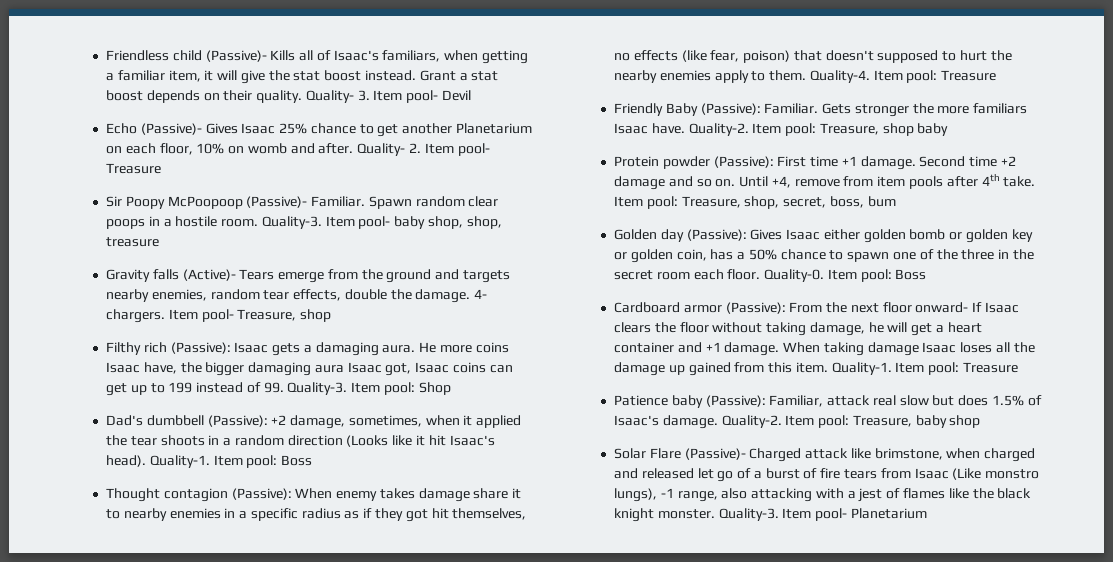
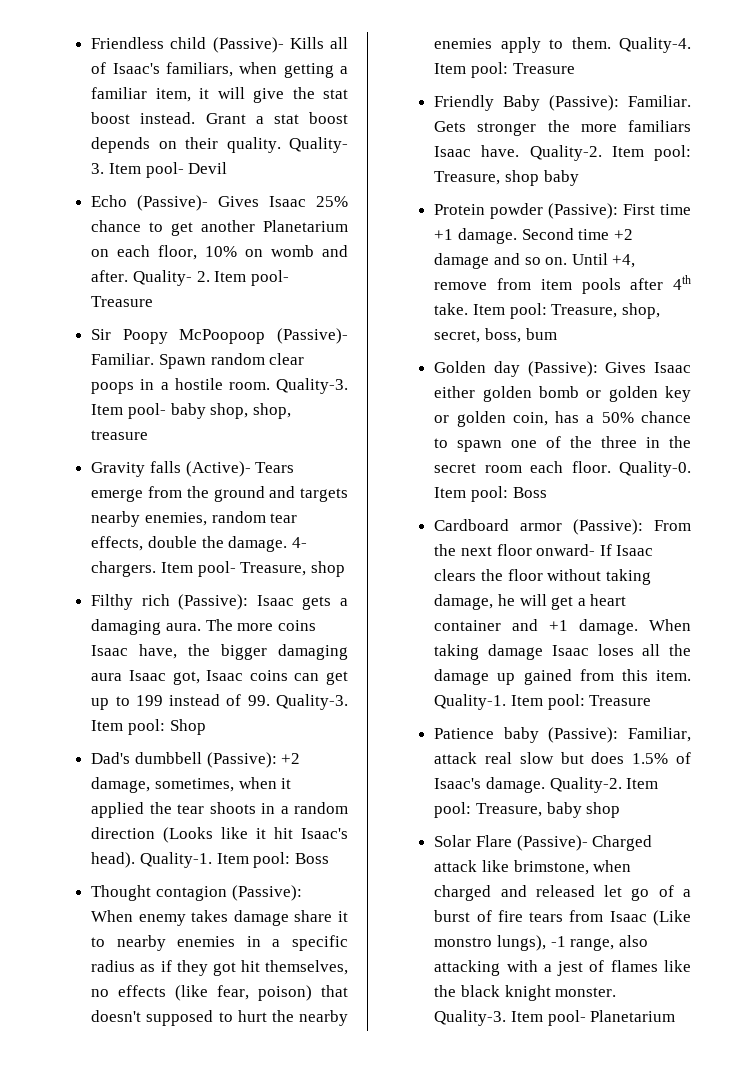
- He more coins Isaac have, the bigger damaging aura Isaac got, Isaac coins can get up to 199 instead of 99. Quality-3.
+ The more coins Isaac have, the bigger damaging aura Isaac got, Isaac coins can get up to 199 instead of 99. Quality-3.

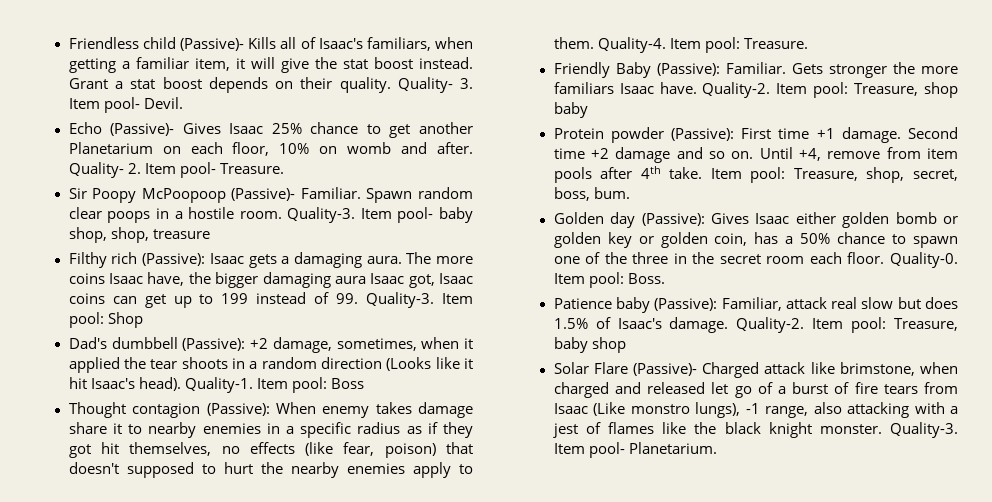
- Quality- 3. Item pool- Devil
+ Quality- 3. Item pool- Devil.
- Quality- 2. Item pool- Treasure
+ Quality- 2. Item pool- Treasure.
- Gravity falls (Active)- Tears emerge from the ground and targets nearby enemies, random tear effects, double the damage. 4- chargers. Item pool- Treasure, shop
- Quality-4. Item pool: Treasure
+ Quality-4. Item pool: Treasure.
- Item pool: Treasure, shop, secret, boss, bum
+ Item pool: Treasure, shop, secret, boss, bum.
- Quality-0. Item pool: Boss
- Cardboard armor (Passive): From the next floor onward- If Isaac clears the floor without taking damage, he will get a heart container and +1 damage. When taking damage Isaac loses all the damage up gained from this item. Quality-1. Item pool: Treasure
+ Quality-0. Item pool: Boss.
- Item pool- Planetarium
+ Item pool- Planetarium.

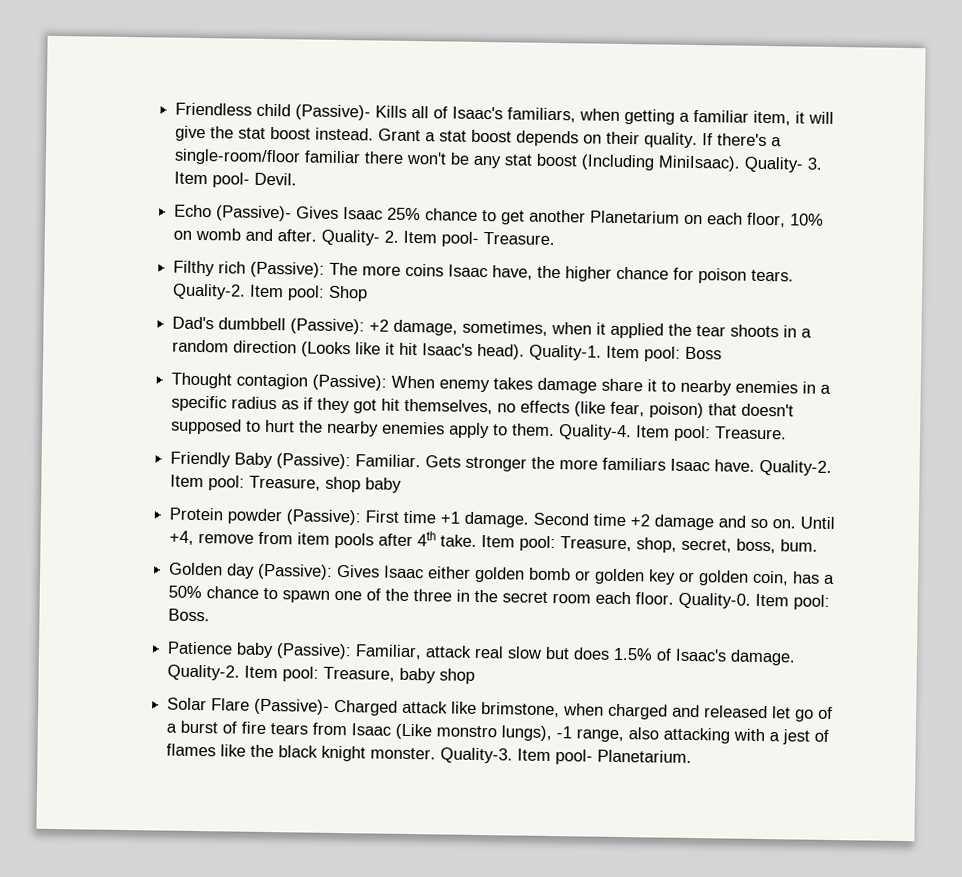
+ If there's a single-room/floor familiar there won't be any stat boost (Including MiniIsaac).
- Sir Poopy McPoopoop (Passive)- Familiar. Spawn random clear poops in a hostile room. Quality-3. Item pool- baby shop, shop, treasure
- Filthy rich (Passive): Isaac gets a damaging aura. The more coins Isaac have, the bigger damaging aura Isaac got, Isaac coins can get up to 199 instead of 99. Quality-3.
+ Filthy rich (Passive): The more coins Isaac have, the higher chance for poison tears. Quality-2.

